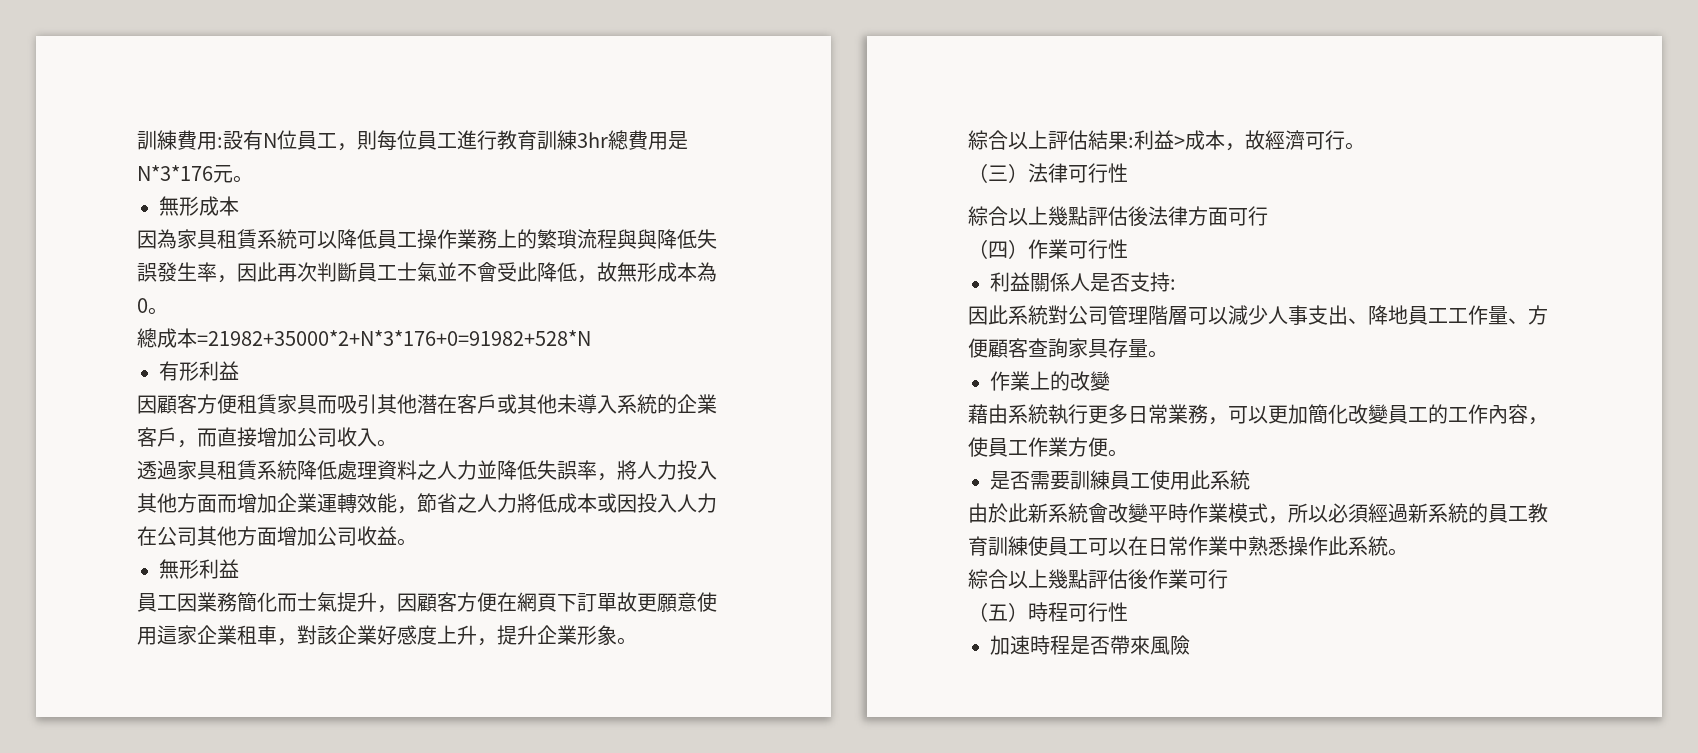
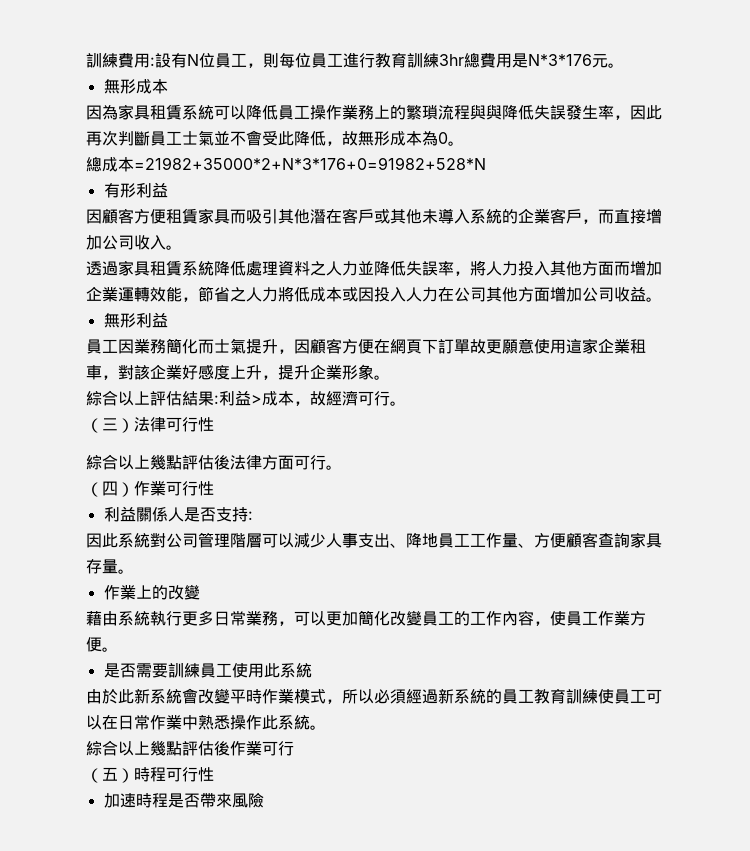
- 綜合以上幾點評估後法律方面可行
+ 綜合以上幾點評估後法律方面可行。

